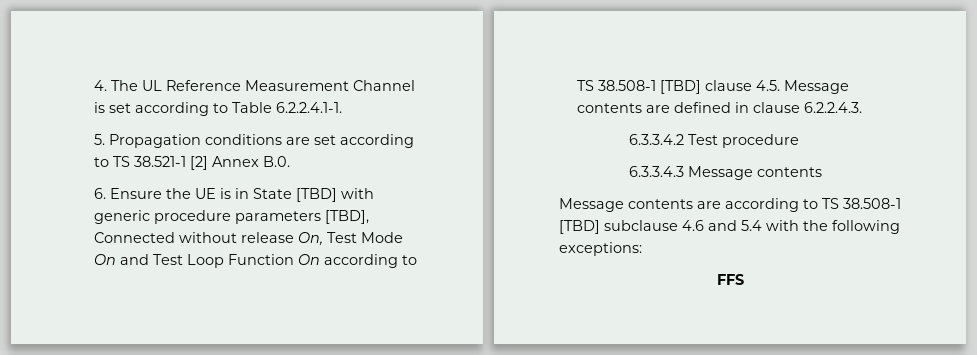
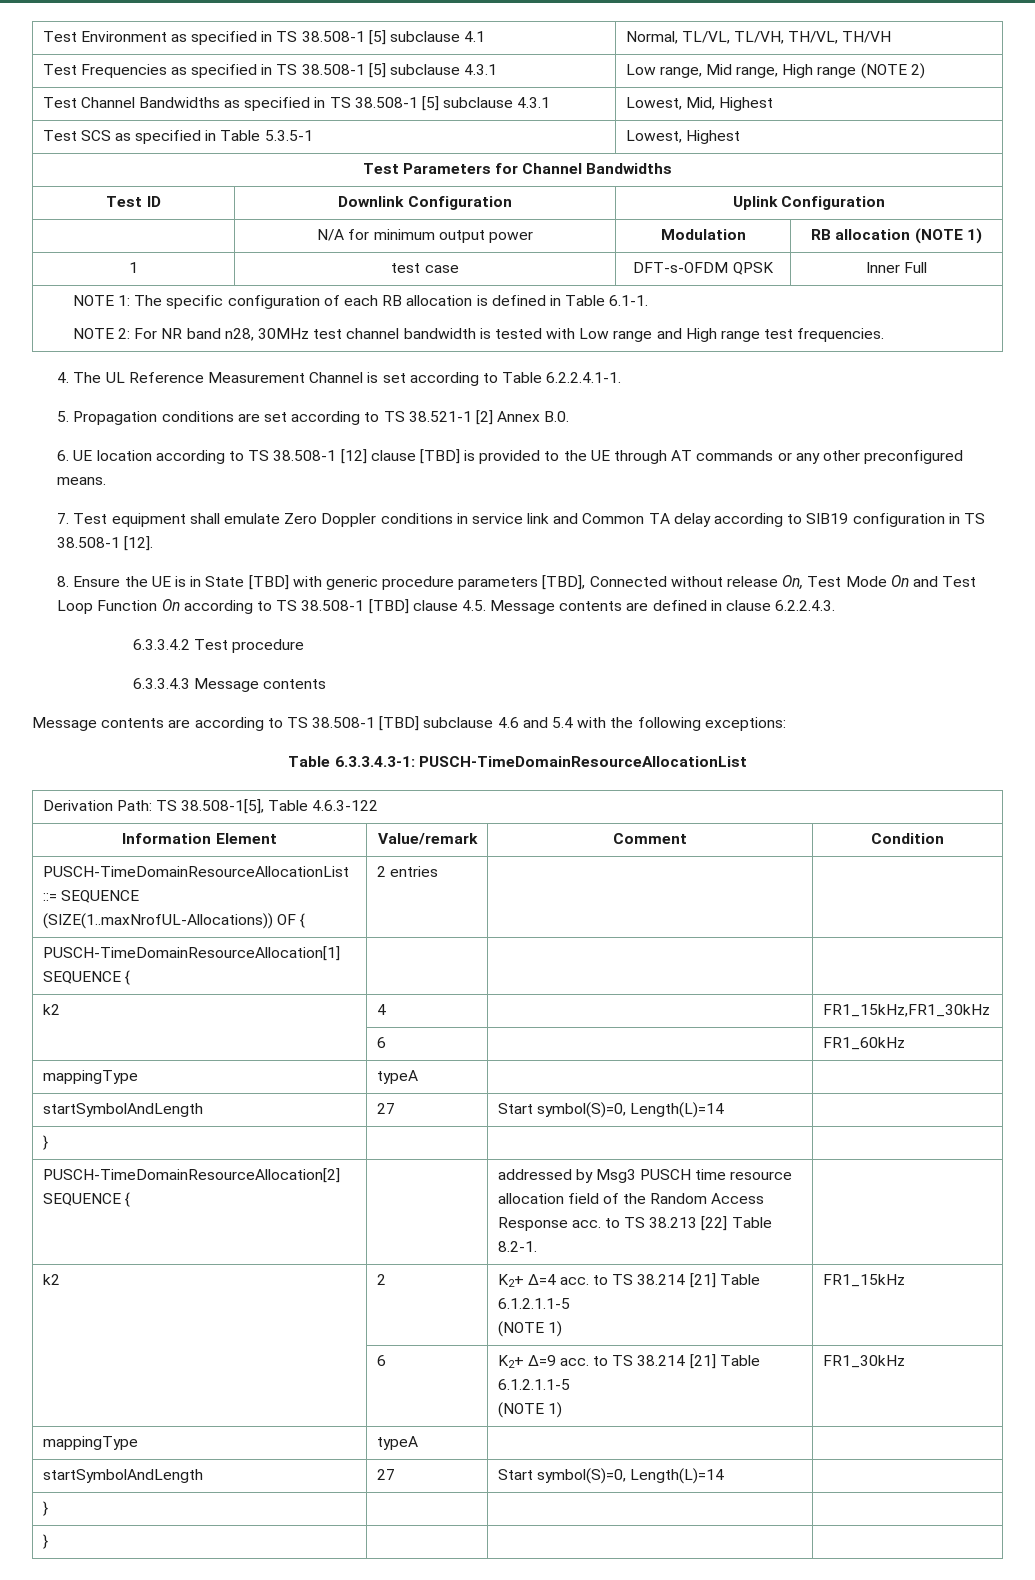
+ Test Environment as specified in TS 38.508-1 [5] subclause 4.1 | Normal, TL/VL, TL/VH, TH/VL, TH/VH
+ Test Frequencies as specified in TS 38.508-1 [5] subclause 4.3.1 | Low range, Mid range, High range (NOTE 2)
+ Test Channel Bandwidths as specified in TS 38.508-1 [5] subclause 4.3.1 | Lowest, Mid, Highest
+ Test SCS as specified in Table 5.3.5-1 | Lowest, Highest
+ Test Parameters for Channel Bandwidths
+ Test ID | Downlink Configuration | Uplink Configuration
+ | N/A for minimum output power | Modulation | RB allocation (NOTE 1)
+ 1 | test case | DFT-s-OFDM QPSK | Inner Full
+ NOTE 1: The specific configuration of each RB allocation is defined in Table 6.1-1.
+ NOTE 2: For NR band n28, 30MHz test channel bandwidth is tested with Low range and High range test frequencies.
- 6. Ensure the UE is in State [TBD] with generic procedure parameters [TBD], Connected without release On, Test Mode On and Test Loop Function On according to TS 38.508-1 [TBD] clause 4.5. Message contents are defined in clause 6.2.2.4.3.
+ 6. UE location according to TS 38.508-1 [12] clause [TBD] is provided to the UE through AT commands or any other preconfigured means.
+ 7. Test equipment shall emulate Zero Doppler conditions in service link and Common TA delay according to SIB19 configuration in TS 38.508-1 [12].
+ 8. Ensure the UE is in State [TBD] with generic procedure parameters [TBD], Connected without release On, Test Mode On and Test Loop Function On according to TS 38.508-1 [TBD] clause 4.5. Message contents are defined in clause 6.2.2.4.3.
- FFS
+ Table 6.3.3.4.3-1: PUSCH-TimeDomainResourceAllocationList
+ Derivation Path: TS 38.508-1[5], Table 4.6.3-122
+ Information Element | Value/remark | Comment | Condition
+ PUSCH-TimeDomainResourceAllocationList ::= SEQUENCE (SIZE(1..maxNrofUL-Allocations)) OF { | 2 entries | |
+ PUSCH-TimeDomainResourceAllocation[1] SEQUENCE { | | |
+ k2 | 4 | | FR1_15kHz,FR1_30kHz
+ | 6 | | FR1_60kHz
+ mappingType | typeA | |
+ startSymbolAndLength | 27 | Start symbol(S)=0, Length(L)=14 |
+ } | | |
+ PUSCH-TimeDomainResourceAllocation[2] SEQUENCE { | | addressed by Msg3 PUSCH time resource allocation field of the Random Access Response acc. to TS 38.213 [22] Table 8.2-1. |
+ k2 | 2 | K2+ Δ=4 acc. to TS 38.214 [21] Table 6.1.2.1.1-5
+ (NOTE 1) | FR1_15kHz
+ | 6 | K2+ Δ=9 acc. to TS 38.214 [21] Table 6.1.2.1.1-5
+ (NOTE 1) | FR1_30kHz
+ mappingType | typeA | |
+ startSymbolAndLength | 27 | Start symbol(S)=0, Length(L)=14 |
+ } | | |
+ } | | |

